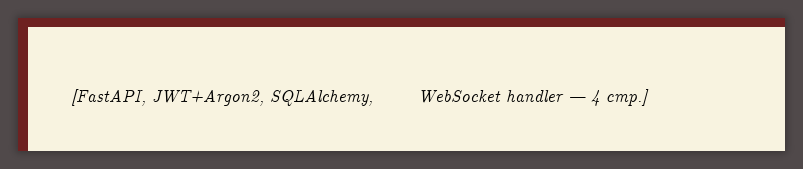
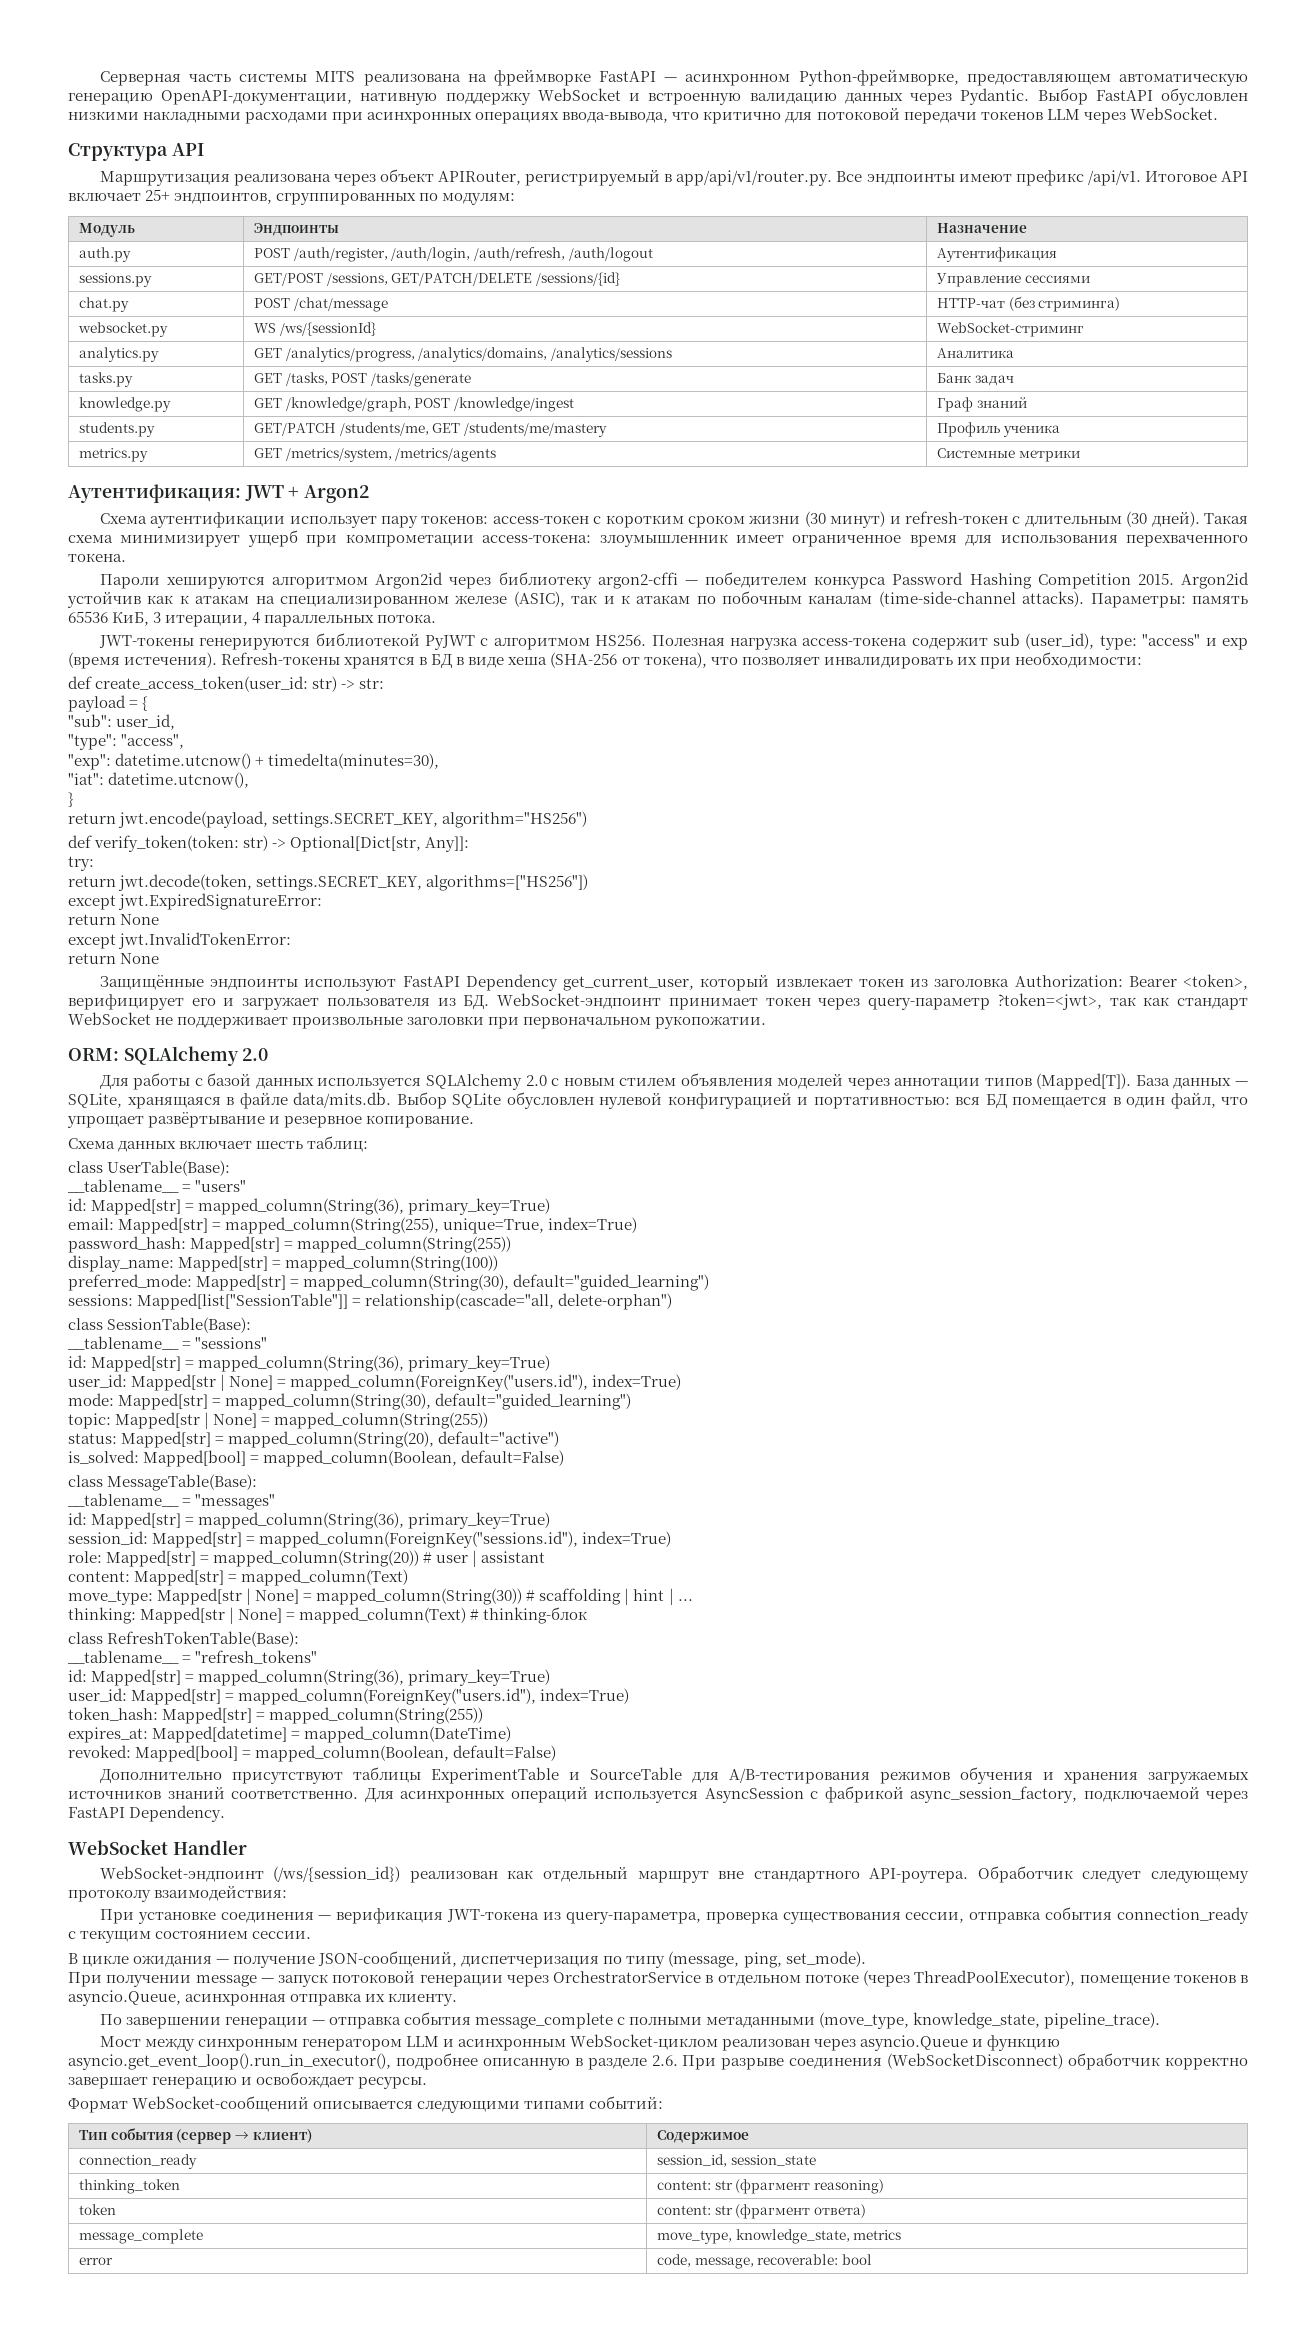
- [FastAPI, JWT+Argon2, SQLAlchemy, WebSocket handler — 4 стр.]
+ Серверная часть системы MITS реализована на фреймворке FastAPI — асинхронном Python-фреймворке, предоставляющем автоматическую генерацию OpenAPI-документации, нативную поддержку WebSocket и встроенную валидацию данных через Pydantic. Выбор FastAPI обусловлен низкими накладными расходами при асинхронных операциях ввода-вывода, что критично для потоковой передачи токенов LLM через WebSocket.
+ Структура API
+ Маршрутизация реализована через объект APIRouter, регистрируемый в app/api/v1/router.py. Все эндпоинты имеют префикс /api/v1. Итоговое API включает 25+ эндпоинтов, сгруппированных по модулям:
+ Модуль | Эндпоинты | Назначение
+ auth.py | POST /auth/register, /auth/login, /auth/refresh, /auth/logout | Аутентификация
+ sessions.py | GET/POST /sessions, GET/PATCH/DELETE /sessions/{id} | Управление сессиями
+ chat.py | POST /chat/message | HTTP-чат (без стриминга)
+ websocket.py | WS /ws/{sessionId} | WebSocket-стриминг
+ analytics.py | GET /analytics/progress, /analytics/domains, /analytics/sessions | Аналитика
+ tasks.py | GET /tasks, POST /tasks/generate | Банк задач
+ knowledge.py | GET /knowledge/graph, POST /knowledge/ingest | Граф знаний
+ students.py | GET/PATCH /students/me, GET /students/me/mastery | Профиль ученика
+ metrics.py | GET /metrics/system, /metrics/agents | Системные метрики
+ Аутентификация: JWT + Argon2
+ Схема аутентификации использует пару токенов: access-токен с коротким сроком жизни (30 минут) и refresh-токен с длительным (30 дней). Такая схема минимизирует ущерб при компрометации access-токена: злоумышленник имеет ограниченное время для использования перехваченного токена.
+ Пароли хешируются алгоритмом Argon2id через библиотеку argon2-cffi — победителем конкурса Password Hashing Competition 2015. Argon2id устойчив как к атакам на специализированном железе (ASIC), так и к атакам по побочным каналам (time-side-channel attacks). Параметры: память 65536 КиБ, 3 итерации, 4 параллельных потока.
+ JWT-токены генерируются библиотекой PyJWT с алгоритмом HS256. Полезная нагрузка access-токена содержит sub (user_id), type: "access" и exp (время истечения). Refresh-токены хранятся в БД в виде хеша (SHA-256 от токена), что позволяет инвалидировать их при необходимости:
+ def create_access_token(user_id: str) -> str:
+ payload = {
+ "sub": user_id,
+ "type": "access",
+ "exp": datetime.utcnow() + timedelta(minutes=30),
+ "iat": datetime.utcnow(),
+ }
+ return jwt.encode(payload, settings.SECRET_KEY, algorithm="HS256")
+ def verify_token(token: str) -> Optional[Dict[str, Any]]:
+ try:
+ return jwt.decode(token, settings.SECRET_KEY, algorithms=["HS256"])
+ except jwt.ExpiredSignatureError:
+ return None
+ except jwt.InvalidTokenError:
+ return None
+ Защищённые эндпоинты используют FastAPI Dependency get_current_user, который извлекает токен из заголовка Authorization: Bearer <token>, верифицирует его и загружает пользователя из БД. WebSocket-эндпоинт принимает токен через query-параметр ?token=<jwt>, так как стандарт WebSocket не поддерживает произвольные заголовки при первоначальном рукопожатии.
+ ORM: SQLAlchemy 2.0
+ Для работы с базой данных используется SQLAlchemy 2.0 с новым стилем объявления моделей через аннотации типов (Mapped[T]). База данных — SQLite, хранящаяся в файле data/mits.db. Выбор SQLite обусловлен нулевой конфигурацией и портативностью: вся БД помещается в один файл, что упрощает развёртывание и резервное копирование.
+ Схема данных включает шесть таблиц:
+ class UserTable(Base):
+ __tablename__ = "users"
+ id: Mapped[str] = mapped_column(String(36), primary_key=True)
+ email: Mapped[str] = mapped_column(String(255), unique=True, index=True)
+ password_hash: Mapped[str] = mapped_column(String(255))
+ display_name: Mapped[str] = mapped_column(String(100))
+ preferred_mode: Mapped[str] = mapped_column(String(30), default="guided_learning")
+ sessions: Mapped[list["SessionTable"]] = relationship(cascade="all, delete-orphan")
+ class SessionTable(Base):
+ __tablename__ = "sessions"
+ id: Mapped[str] = mapped_column(String(36), primary_key=True)
+ user_id: Mapped[str | None] = mapped_column(ForeignKey("users.id"), index=True)
+ mode: Mapped[str] = mapped_column(String(30), default="guided_learning")
+ topic: Mapped[str | None] = mapped_column(String(255))
+ status: Mapped[str] = mapped_column(String(20), default="active")
+ is_solved: Mapped[bool] = mapped_column(Boolean, default=False)
+ class MessageTable(Base):
+ __tablename__ = "messages"
+ id: Mapped[str] = mapped_column(String(36), primary_key=True)
+ session_id: Mapped[str] = mapped_column(ForeignKey("sessions.id"), index=True)
+ role: Mapped[str] = mapped_column(String(20)) # user | assistant
+ content: Mapped[str] = mapped_column(Text)
+ move_type: Mapped[str | None] = mapped_column(String(30)) # scaffolding | hint | ...
+ thinking: Mapped[str | None] = mapped_column(Text) # thinking-блок
+ class RefreshTokenTable(Base):
+ __tablename__ = "refresh_tokens"
+ id: Mapped[str] = mapped_column(String(36), primary_key=True)
+ user_id: Mapped[str] = mapped_column(ForeignKey("users.id"), index=True)
+ token_hash: Mapped[str] = mapped_column(String(255))
+ expires_at: Mapped[datetime] = mapped_column(DateTime)
+ revoked: Mapped[bool] = mapped_column(Boolean, default=False)
+ Дополнительно присутствуют таблицы ExperimentTable и SourceTable для A/B-тестирования режимов обучения и хранения загружаемых источников знаний соответственно. Для асинхронных операций используется AsyncSession с фабрикой async_session_factory, подключаемой через FastAPI Dependency.
+ WebSocket Handler
+ WebSocket-эндпоинт (/ws/{session_id}) реализован как отдельный маршрут вне стандартного API-роутера. Обработчик следует следующему протоколу взаимодействия:
+ При установке соединения — верификация JWT-токена из query-параметра, проверка существования сессии, отправка события connection_ready с текущим состоянием сессии.
+ В цикле ожидания — получение JSON-сообщений, диспетчеризация по типу (message, ping, set_mode).
+ При получении message — запуск потоковой генерации через OrchestratorService в отдельном потоке (через ThreadPoolExecutor), помещение токенов в asyncio.Queue, асинхронная отправка их клиенту.
+ По завершении генерации — отправка события message_complete с полными метаданными (move_type, knowledge_state, pipeline_trace).
+ Мост между синхронным генератором LLM и асинхронным WebSocket-циклом реализован через asyncio.Queue и функцию asyncio.get_event_loop().run_in_executor(), подробнее описанную в разделе 2.6. При разрыве соединения (WebSocketDisconnect) обработчик корректно завершает генерацию и освобождает ресурсы.
+ Формат WebSocket-сообщений описывается следующими типами событий:
+ Тип события (сервер → клиент) | Содержимое
+ connection_ready | session_id, session_state
+ thinking_token | content: str (фрагмент reasoning)
+ token | content: str (фрагмент ответа)
+ message_complete | move_type, knowledge_state, metrics
+ error | code, message, recoverable: bool

